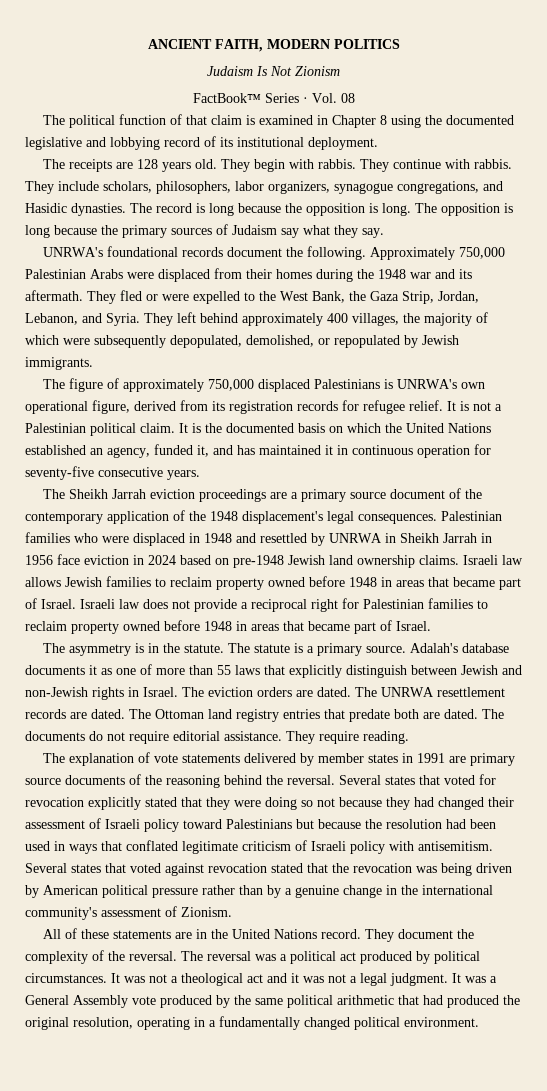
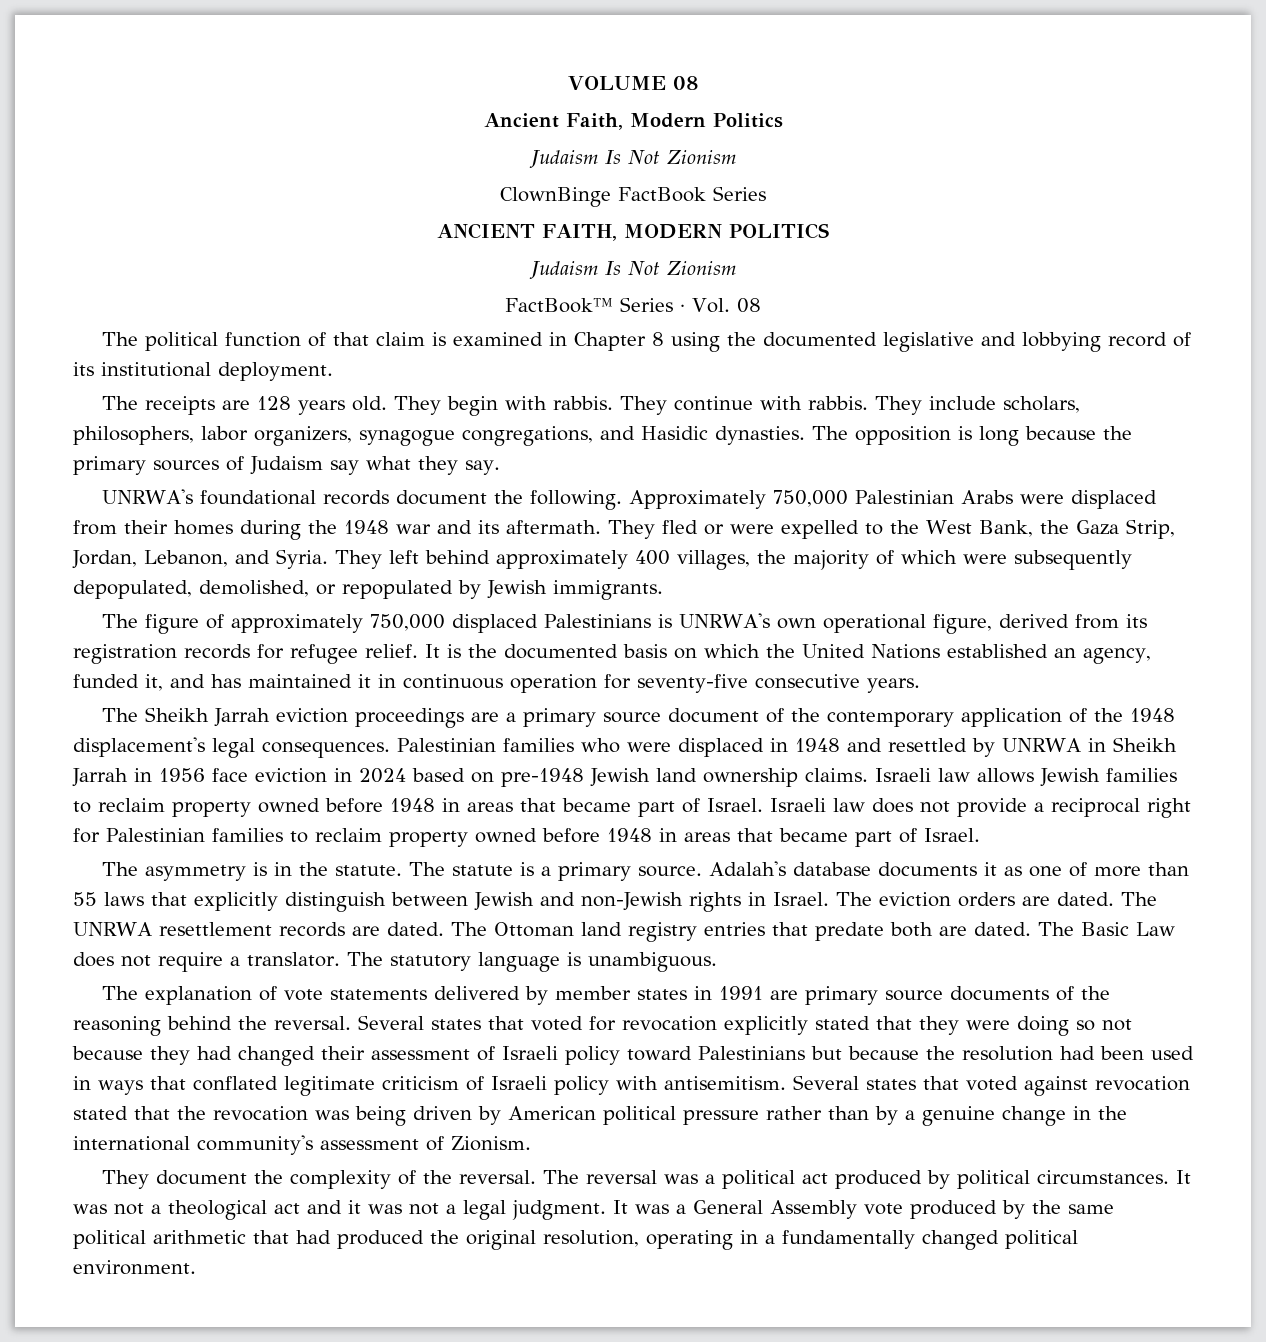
+ VOLUME 08
+ Ancient Faith, Modern Politics
+ Judaism Is Not Zionism
+ ClownBinge FactBook Series
- The record is long because the opposition is long. The opposition is long because the primary sources of Judaism say what they say.
+ The opposition is long because the primary sources of Judaism say what they say.
- It is not a Palestinian political claim. It is the documented basis on which the United Nations established an agency, funded it, and has maintained it in continuous operation for seventy-five consecutive years.
+ It is the documented basis on which the United Nations established an agency, funded it, and has maintained it in continuous operation for seventy-five consecutive years.
- The documents do not require editorial assistance. They require reading.
+ The Basic Law does not require a translator. The statutory language is unambiguous.
- All of these statements are in the United Nations record.

